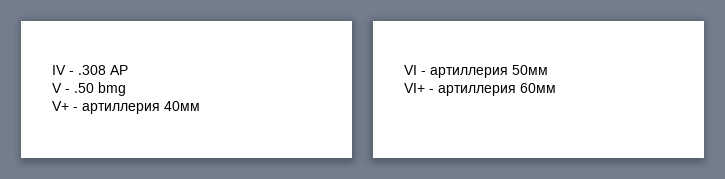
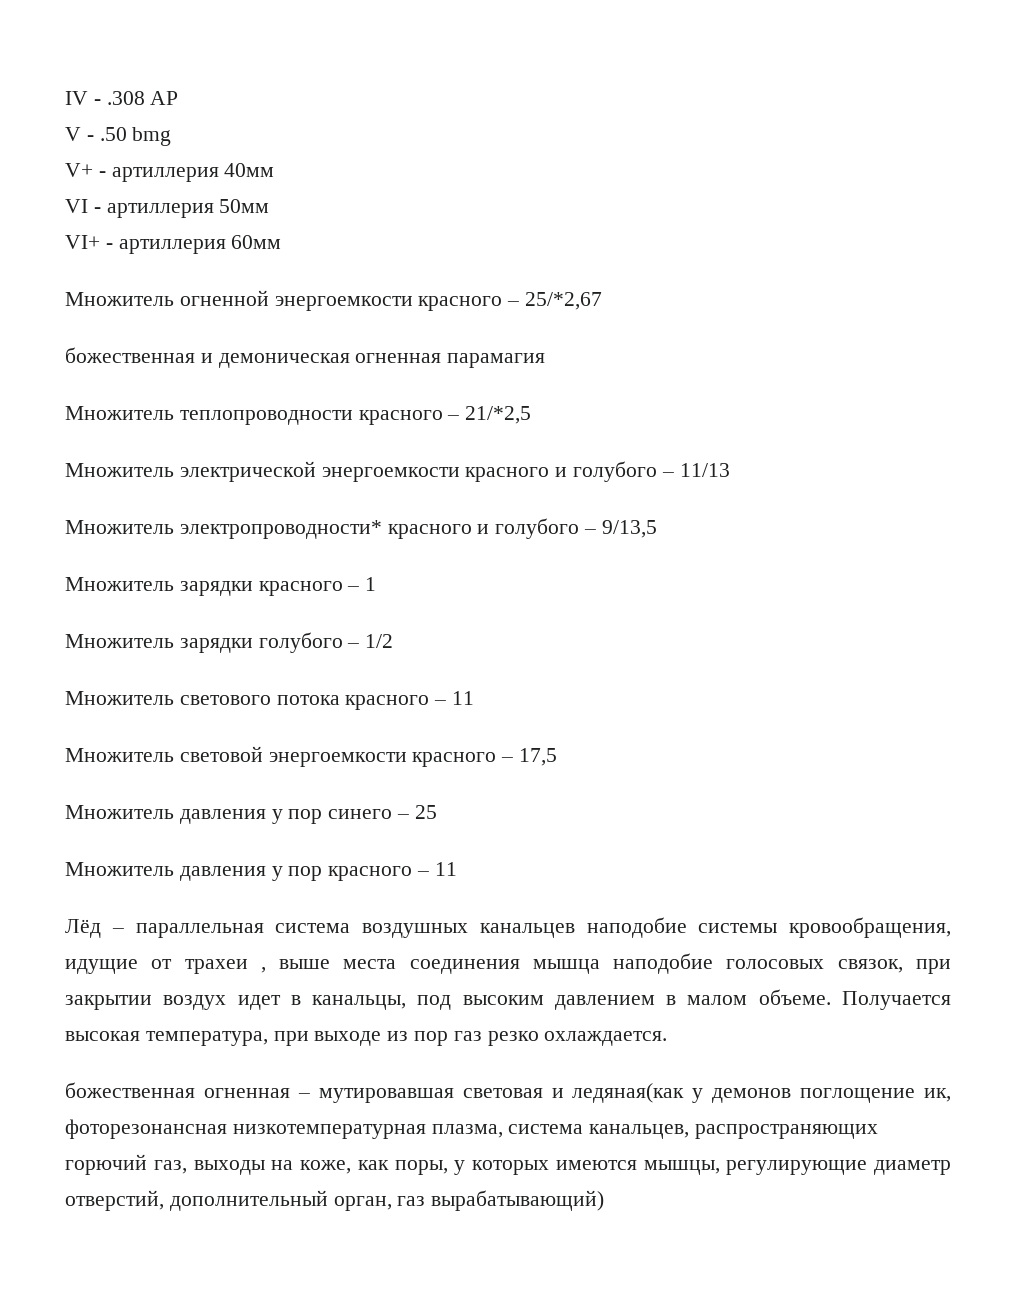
+ Множитель огненной энергоемкости красного – 25/*2,67
+ божественная и демоническая огненная парамагия
+ Множитель теплопроводности красного – 21/*2,5
+ Множитель электрической энергоемкости красного и голубого – 11/13
+ Множитель электропроводности* красного и голубого – 9/13,5
+ Множитель зарядки красного – 1
+ Множитель зарядки голубого – 1/2
+ Множитель светового потока красного – 11
+ Множитель световой энергоемкости красного – 17,5
+ Множитель давления у пор синего – 25
+ Множитель давления у пор красного – 11
+ Лёд – параллельная система воздушных канальцев наподобие системы кровообращения, идущие от трахеи , выше места соединения мышца наподобие голосовых связок, при закрытии воздух идет в канальцы, под высоким давлением в малом объеме. Получается высокая температура, при выходе из пор газ резко охлаждается.
+ божественная огненная – мутировавшая световая и ледяная(как у демонов поглощение ик, фоторезонансная низкотемпературная плазма, система канальцев, распространяющих горючий газ, выходы на коже, как поры, у которых имеются мышцы, регулирующие диаметр отверстий, дополнительный орган, газ вырабатывающий)

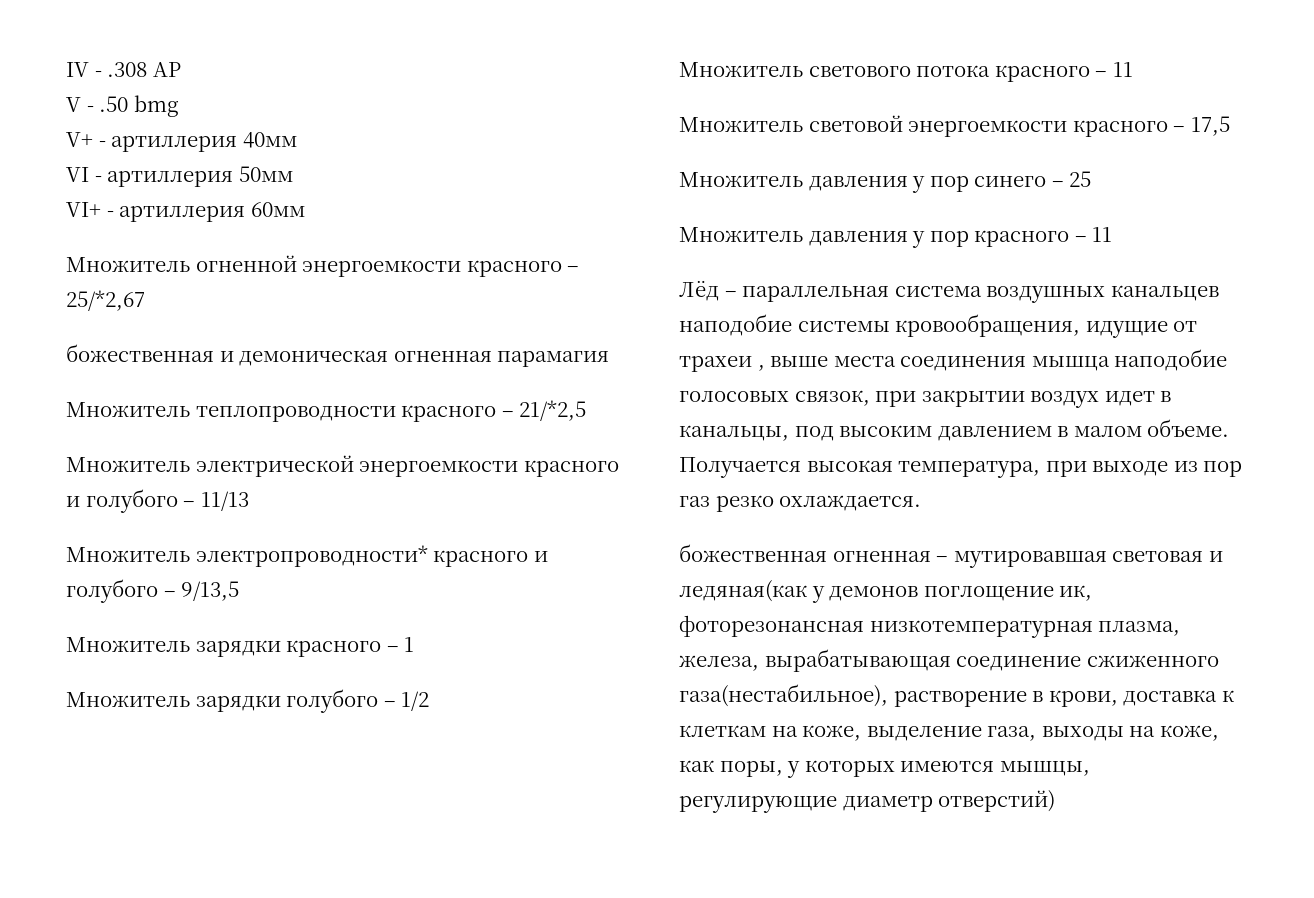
- божественная огненная – мутировавшая световая и ледяная(как у демонов поглощение ик, фоторезонансная низкотемпературная плазма, система канальцев, распространяющих горючий газ, выходы на коже, как поры, у которых имеются мышцы, регулирующие диаметр отверстий, дополнительный орган, газ вырабатывающий)
+ божественная огненная – мутировавшая световая и ледяная(как у демонов поглощение ик, фоторезонансная низкотемпературная плазма, железа, вырабатывающая соединение сжиженного газа(нестабильное), растворение в крови, доставка к клеткам на коже, выделение газа, выходы на коже, как поры, у которых имеются мышцы, регулирующие диаметр отверстий)

